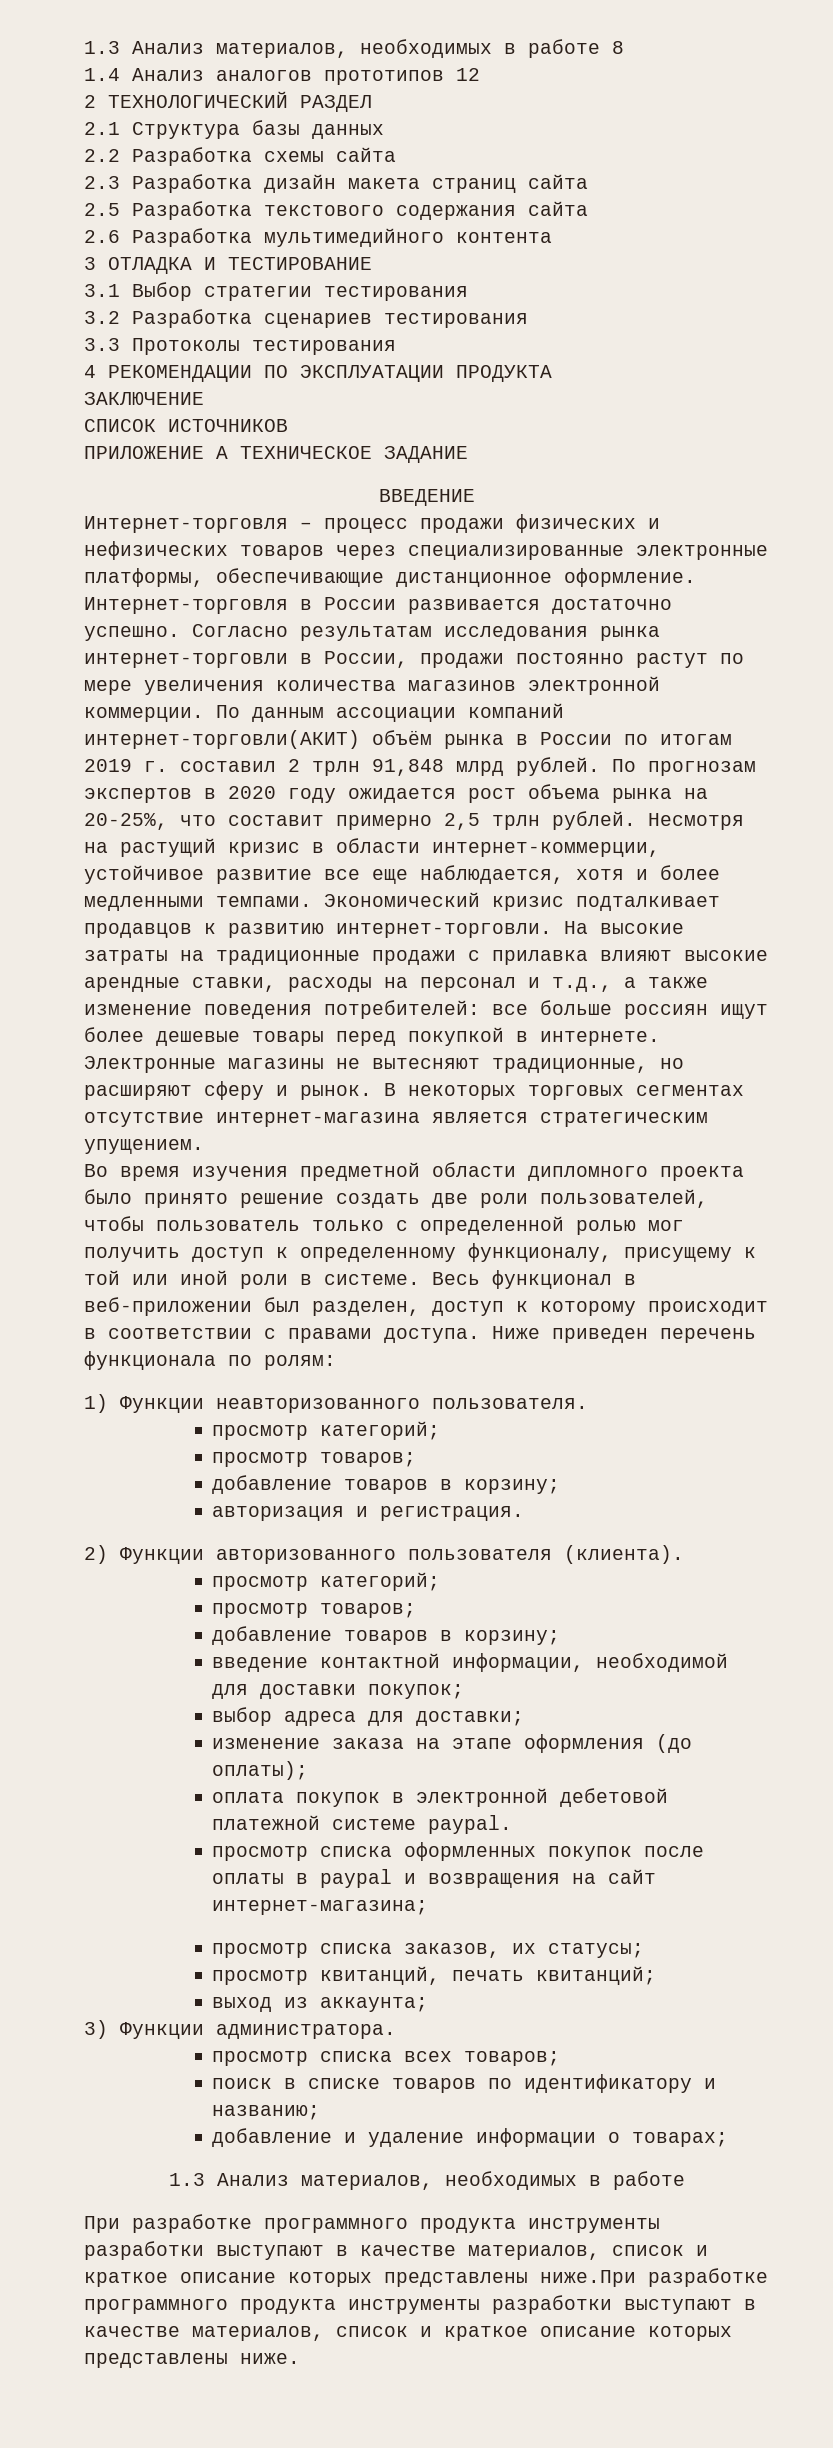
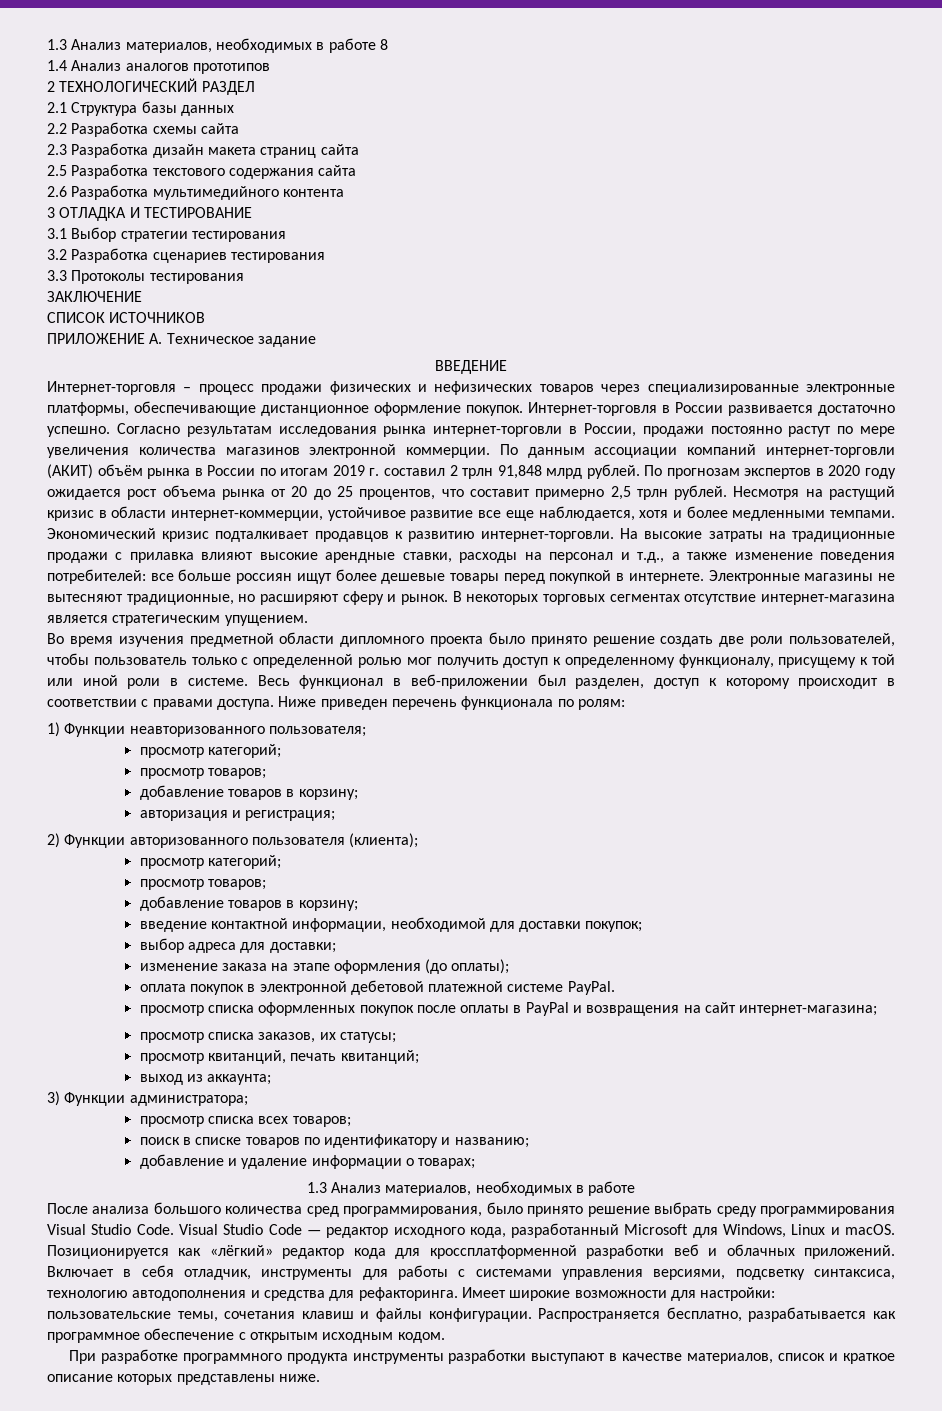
- 1.4 Анализ аналогов прототипов 12
+ 1.4 Анализ аналогов прототипов
- 4 РЕКОМЕНДАЦИИ ПО ЭКСПЛУАТАЦИИ ПРОДУКТА
- ПРИЛОЖЕНИЕ А ТЕХНИЧЕСКОЕ ЗАДАНИЕ
+ ПРИЛОЖЕНИЕ А. Техническое задание
- Интернет-торговля – процесс продажи физических и нефизических товаров через специализированные электронные платформы, обеспечивающие дистанционное оформление.
+ Интернет-торговля – процесс продажи физических и нефизических товаров через специализированные электронные платформы, обеспечивающие дистанционное оформление покупок.
- По данным ассоциации компаний интернет-торговли(АКИТ) объём рынка в России по итогам 2019 г. составил 2 трлн 91,848 млрд рублей.
+ По данным ассоциации компаний интернет-торговли (АКИТ) объём рынка в России по итогам 2019 г. составил 2 трлн 91,848 млрд рублей.
- По прогнозам экспертов в 2020 году ожидается рост объема рынка на 20-25%, что составит примерно 2,5 трлн рублей.
+ По прогнозам экспертов в 2020 году ожидается рост объема рынка от 20 до 25 процентов, что составит примерно 2,5 трлн рублей.
- 1) Функции неавторизованного пользователя.
+ 1) Функции неавторизованного пользователя;
- авторизация и регистрация.
+ авторизация и регистрация;
- 2) Функции авторизованного пользователя (клиента).
+ 2) Функции авторизованного пользователя (клиента);
- оплата покупок в электронной дебетовой платежной системе paypal.
+ оплата покупок в электронной дебетовой платежной системе PayPal.
- просмотр списка оформленных покупок после оплаты в paypal и возвращения на сайт интернет-магазина;
+ просмотр списка оформленных покупок после оплаты в PayPal и возвращения на сайт интернет-магазина;
- 3) Функции администратора.
+ 3) Функции администратора;
+ После анализа большого количества сред программирования, было принято решение выбрать среду программирования Visual Studio Code. Visual Studio Code — редактор исходного кода, разработанный Microsoft для Windows, Linux и macOS. Позиционируется как «лёгкий» редактор кода для кроссплатформенной разработки веб и облачных приложений. Включает в себя отладчик, инструменты для работы с системами управления версиями, подсветку синтаксиса, технологию автодополнения и средства для рефакторинга. Имеет широкие возможности для настройки: пользовательские темы, сочетания клавиш и файлы конфигурации. Распространяется бесплатно, разрабатывается как программное обеспечение с открытым исходным кодом.
- При разработке программного продукта инструменты разработки выступают в качестве материалов, список и краткое описание которых представлены ниже.При разработке программного продукта инструменты разработки выступают в качестве материалов, список и краткое описание которых представлены ниже.
+ При разработке программного продукта инструменты разработки выступают в качестве материалов, список и краткое описание которых представлены ниже.

